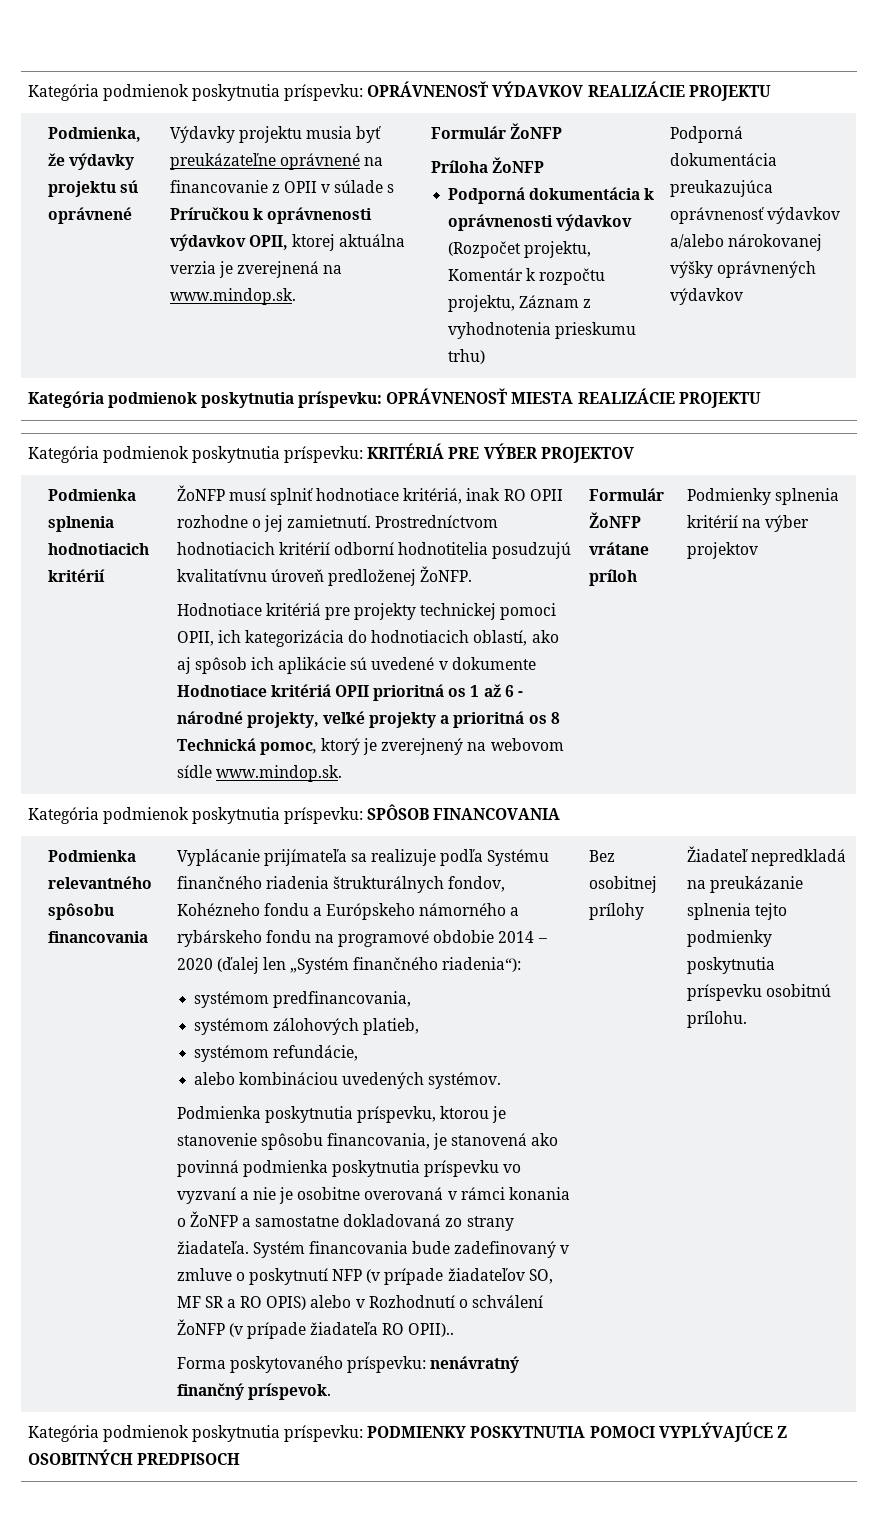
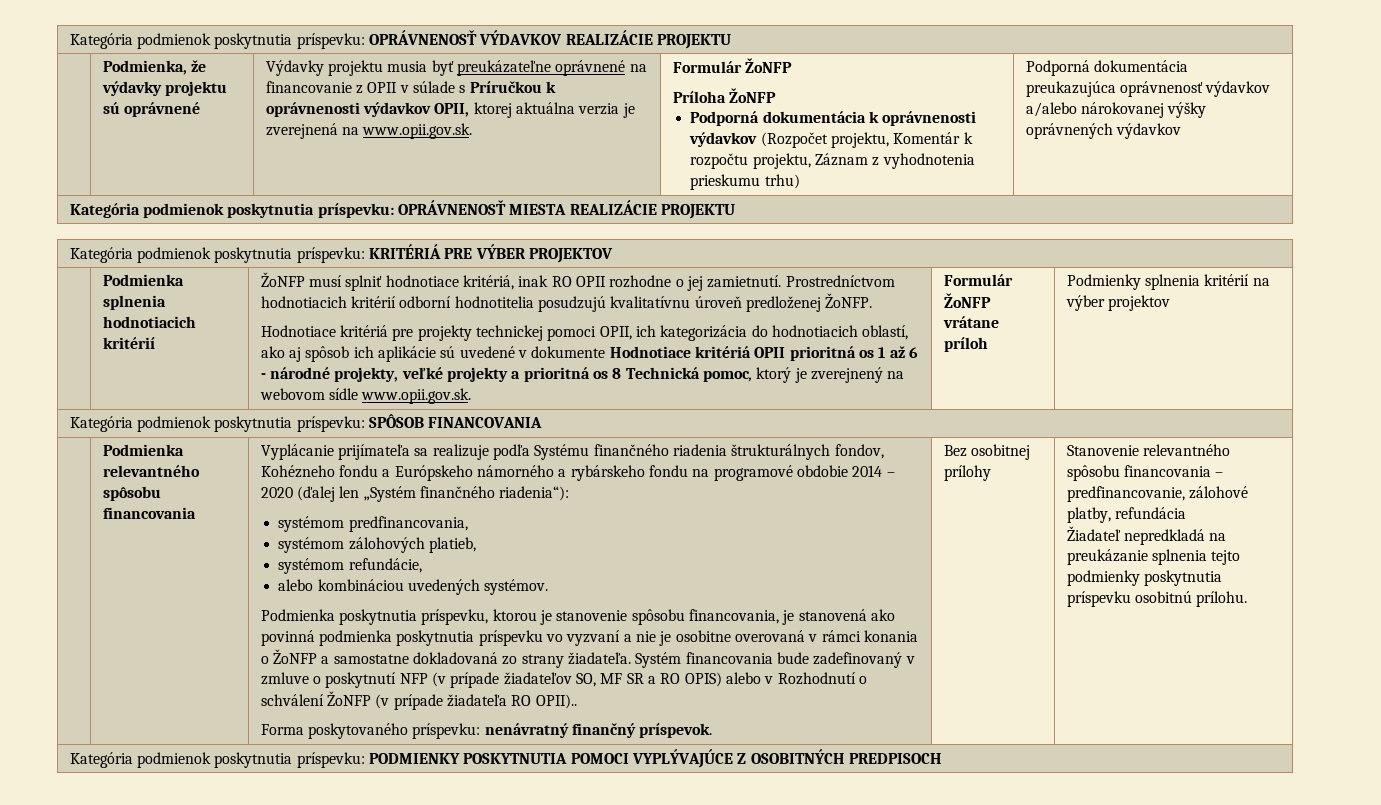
- Výdavky projektu musia byť preukázateľne oprávnené na financovanie z OPII v súlade s Príručkou k oprávnenosti výdavkov OPII, ktorej aktuálna verzia je zverejnená na www.mindop.sk.
+ Výdavky projektu musia byť preukázateľne oprávnené na financovanie z OPII v súlade s Príručkou k oprávnenosti výdavkov OPII, ktorej aktuálna verzia je zverejnená na www.opii.gov.sk.
- Hodnotiace kritériá pre projekty technickej pomoci OPII, ich kategorizácia do hodnotiacich oblastí, ako aj spôsob ich aplikácie sú uvedené v dokumente Hodnotiace kritériá OPII prioritná os 1 až 6 - národné projekty, veľké projekty a prioritná os 8 Technická pomoc, ktorý je zverejnený na webovom sídle www.mindop.sk.
+ Hodnotiace kritériá pre projekty technickej pomoci OPII, ich kategorizácia do hodnotiacich oblastí, ako aj spôsob ich aplikácie sú uvedené v dokumente Hodnotiace kritériá OPII prioritná os 1 až 6 - národné projekty, veľké projekty a prioritná os 8 Technická pomoc, ktorý je zverejnený na webovom sídle www.opii.gov.sk.
+ Stanovenie relevantného spôsobu financovania – predfinancovanie, zálohové platby, refundácia

